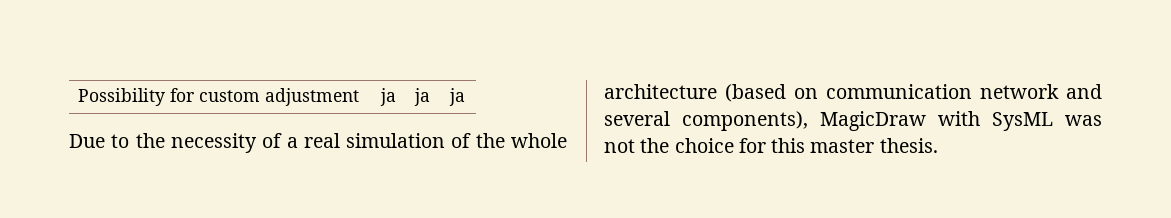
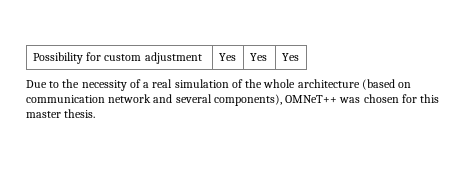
- Possibility for custom adjustment | ja | ja | ja
+ Possibility for custom adjustment | Yes | Yes | Yes
- Due to the necessity of a real simulation of the whole architecture (based on communication network and several components), MagicDraw with SysML was not the choice for this master thesis.
+ Due to the necessity of a real simulation of the whole architecture (based on communication network and several components), OMNeT++ was chosen for this master thesis.

